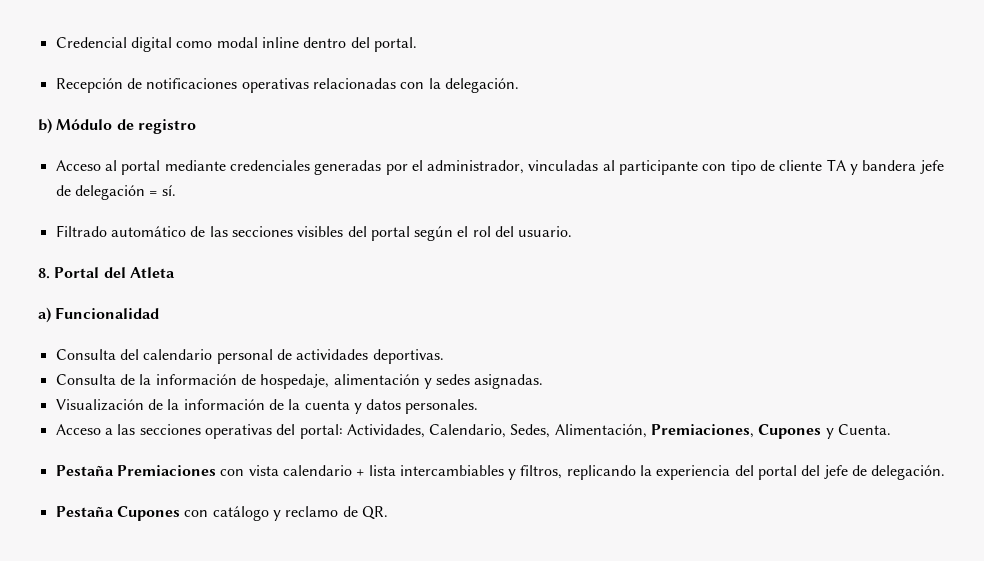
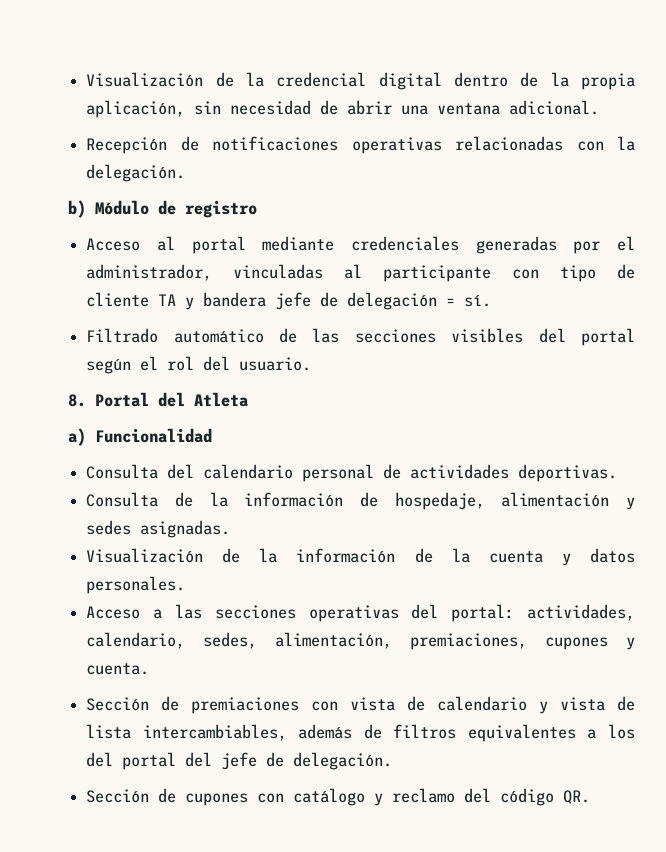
- Credencial digital como modal inline dentro del portal.
+ Visualización de la credencial digital dentro de la propia aplicación, sin necesidad de abrir una ventana adicional.
- Acceso a las secciones operativas del portal: Actividades, Calendario, Sedes, Alimentación, Premiaciones, Cupones y Cuenta.
- Pestaña Premiaciones con vista calendario + lista intercambiables y filtros, replicando la experiencia del portal del jefe de delegación.
+ Acceso a las secciones operativas del portal: actividades, calendario, sedes, alimentación, premiaciones, cupones y cuenta.
+ Sección de premiaciones con vista de calendario y vista de lista intercambiables, además de filtros equivalentes a los del portal del jefe de delegación.
- Pestaña Cupones con catálogo y reclamo de QR.
+ Sección de cupones con catálogo y reclamo del código QR.

